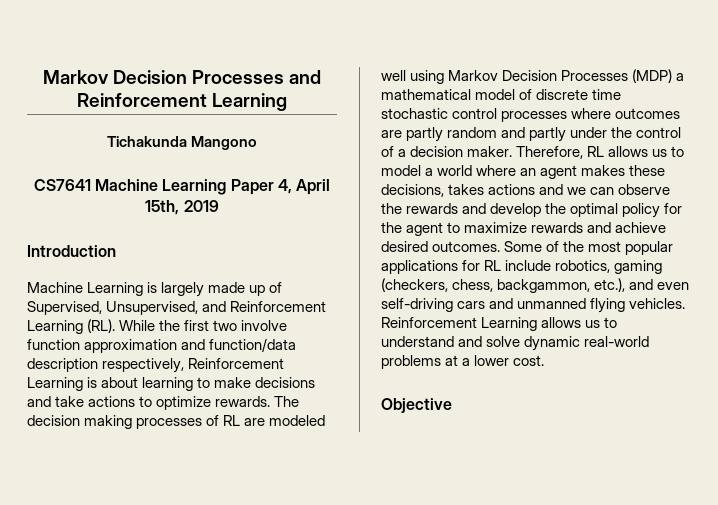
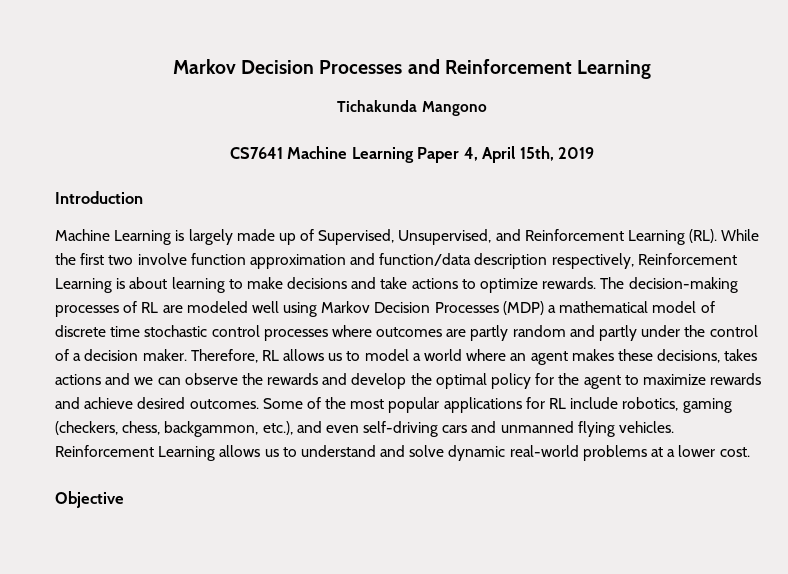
- The decision making processes of RL are modeled well using Markov Decision Processes (MDP) a mathematical model of discrete time stochastic control processes where outcomes are partly random and partly under the control of a decision maker.
+ The decision-making processes of RL are modeled well using Markov Decision Processes (MDP) a mathematical model of discrete time stochastic control processes where outcomes are partly random and partly under the control of a decision maker.

